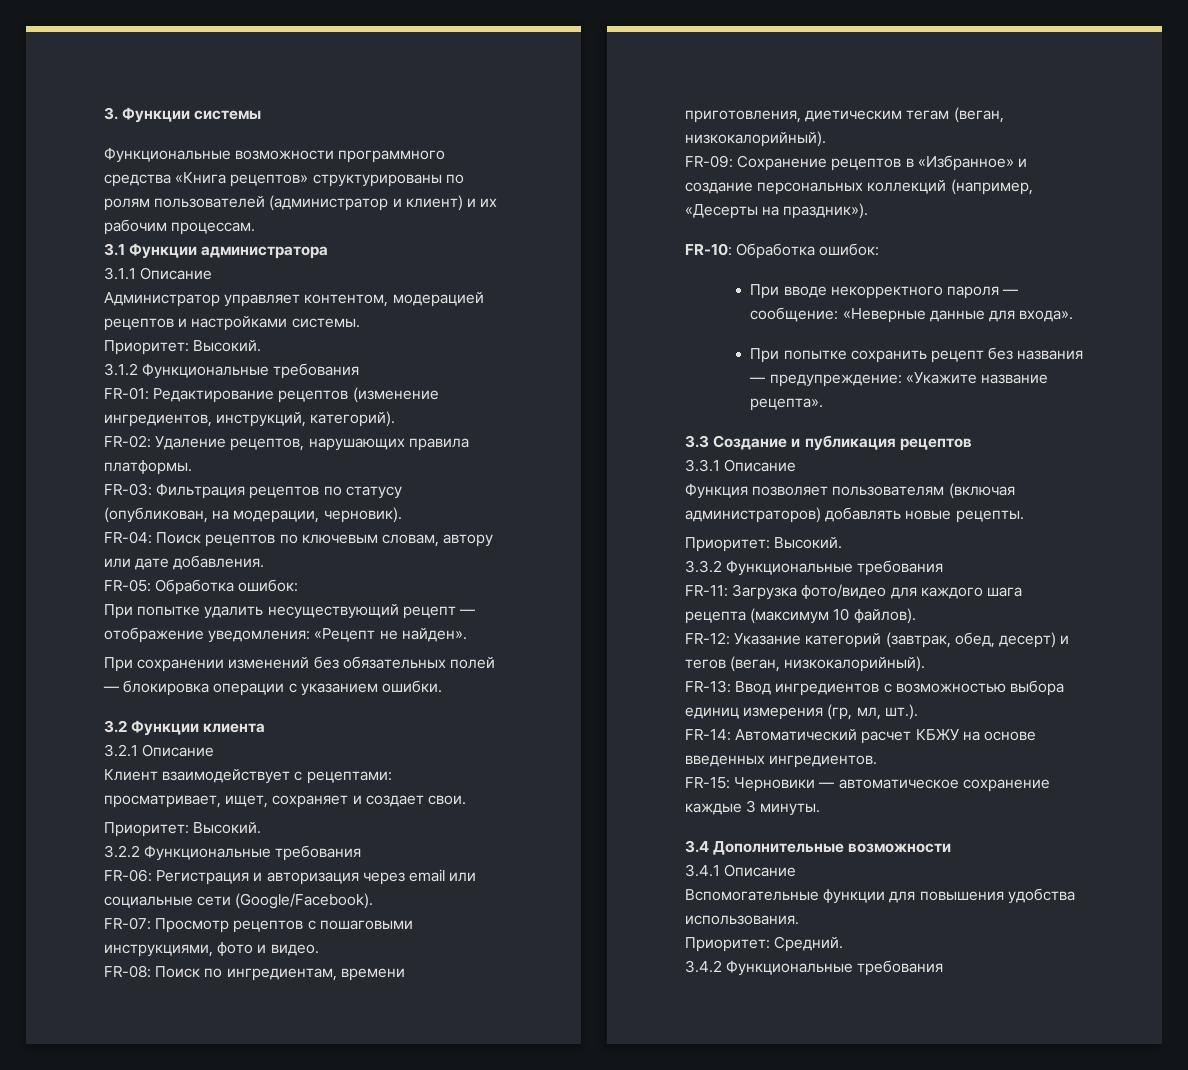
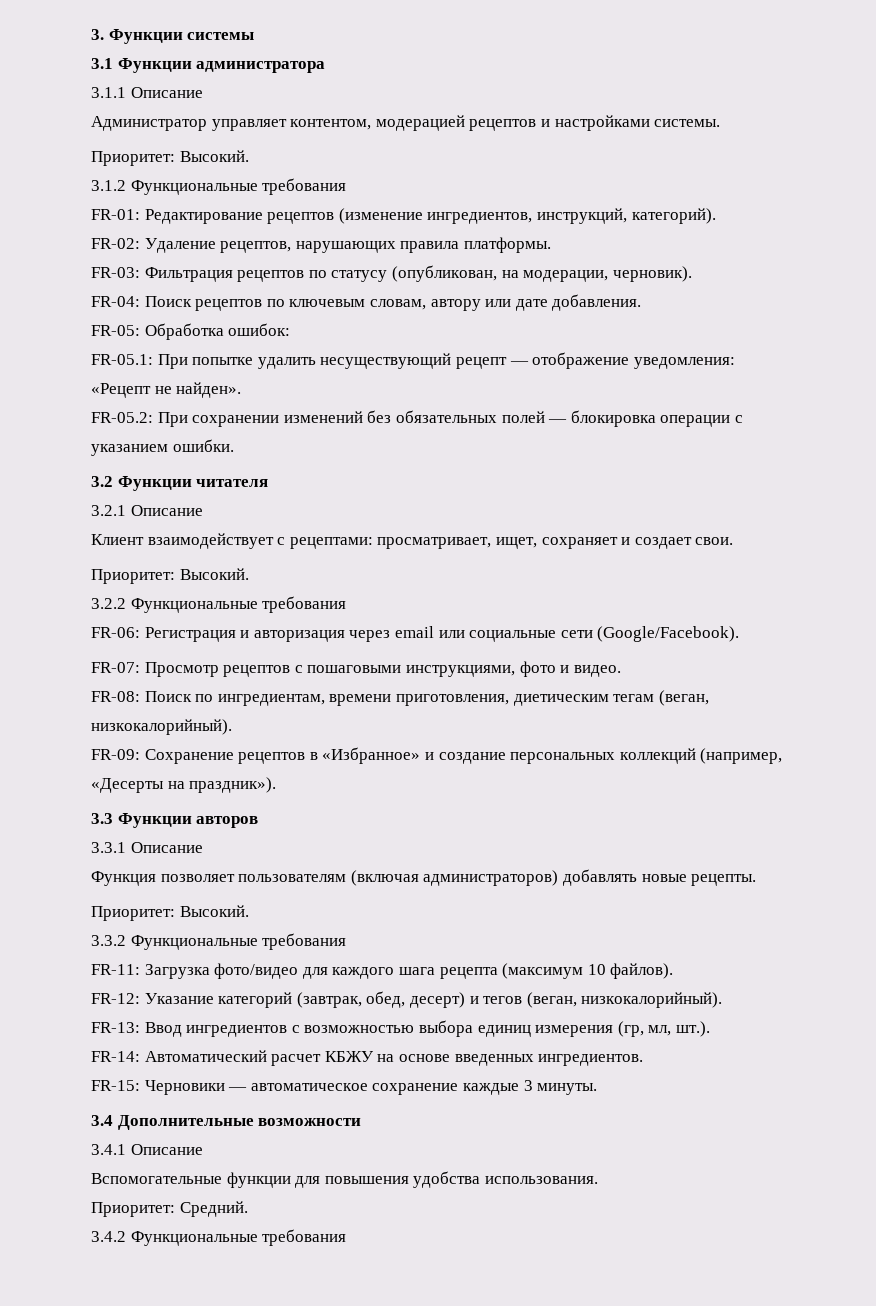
- Функциональные возможности программного средства «Книга рецептов» структурированы по ролям пользователей (администратор и клиент) и их рабочим процессам.
- При попытке удалить несуществующий рецепт — отображение уведомления: «Рецепт не найден».
+ FR-05.1: При попытке удалить несуществующий рецепт — отображение уведомления: «Рецепт не найден».
- При сохранении изменений без обязательных полей — блокировка операции с указанием ошибки.
+ FR-05.2: При сохранении изменений без обязательных полей — блокировка операции с указанием ошибки.
- 3.2 Функции клиента
+ 3.2 Функции читателя
- FR-10: Обработка ошибок:
- При вводе некорректного пароля — сообщение: «Неверные данные для входа».
- При попытке сохранить рецепт без названия — предупреждение: «Укажите название рецепта».
- 3.3 Создание и публикация рецептов
+ 3.3 Функции авторов

